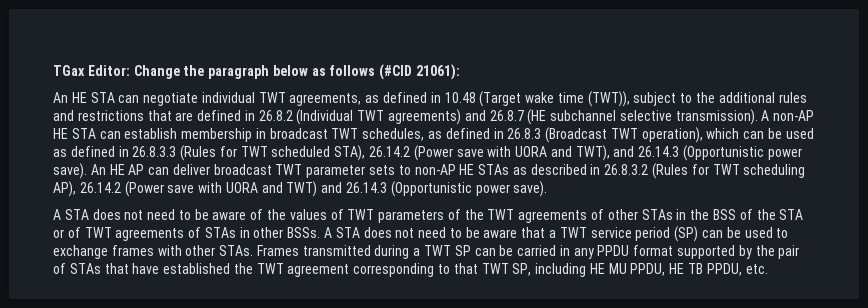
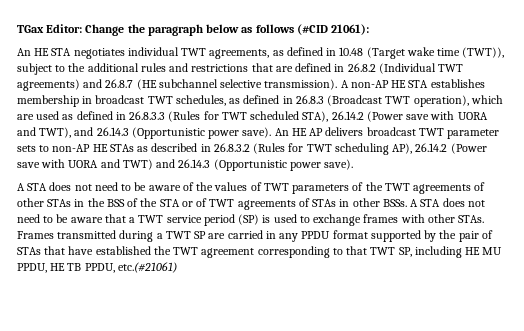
- An HE STA can negotiate individual TWT agreements, as defined in 10.48 (Target wake time (TWT)), subject to the additional rules and restrictions that are defined in 26.8.2 (Individual TWT agreements) and 26.8.7 (HE subchannel selective transmission).
+ An HE STA negotiates individual TWT agreements, as defined in 10.48 (Target wake time (TWT)), subject to the additional rules and restrictions that are defined in 26.8.2 (Individual TWT agreements) and 26.8.7 (HE subchannel selective transmission).
- A non-AP HE STA can establish membership in broadcast TWT schedules, as defined in 26.8.3 (Broadcast TWT operation), which can be used as defined in 26.8.3.3 (Rules for TWT scheduled STA), 26.14.2 (Power save with UORA and TWT), and 26.14.3 (Opportunistic power save).
+ A non-AP HE STA establishes membership in broadcast TWT schedules, as defined in 26.8.3 (Broadcast TWT operation), which are used as defined in 26.8.3.3 (Rules for TWT scheduled STA), 26.14.2 (Power save with UORA and TWT), and 26.14.3 (Opportunistic power save).
- An HE AP can deliver broadcast TWT parameter sets to non-AP HE STAs as described in 26.8.3.2 (Rules for TWT scheduling AP), 26.14.2 (Power save with UORA and TWT) and 26.14.3 (Opportunistic power save).
+ An HE AP delivers broadcast TWT parameter sets to non-AP HE STAs as described in 26.8.3.2 (Rules for TWT scheduling AP), 26.14.2 (Power save with UORA and TWT) and 26.14.3 (Opportunistic power save).
- A STA does not need to be aware that a TWT service period (SP) can be used to exchange frames with other STAs.
+ A STA does not need to be aware that a TWT service period (SP) is used to exchange frames with other STAs.
- Frames transmitted during a TWT SP can be carried in any PPDU format supported by the pair of STAs that have established the TWT agreement corresponding to that TWT SP, including HE MU PPDU, HE TB PPDU, etc.
+ Frames transmitted during a TWT SP are carried in any PPDU format supported by the pair of STAs that have established the TWT agreement corresponding to that TWT SP, including HE MU PPDU, HE TB PPDU, etc.(#21061)

